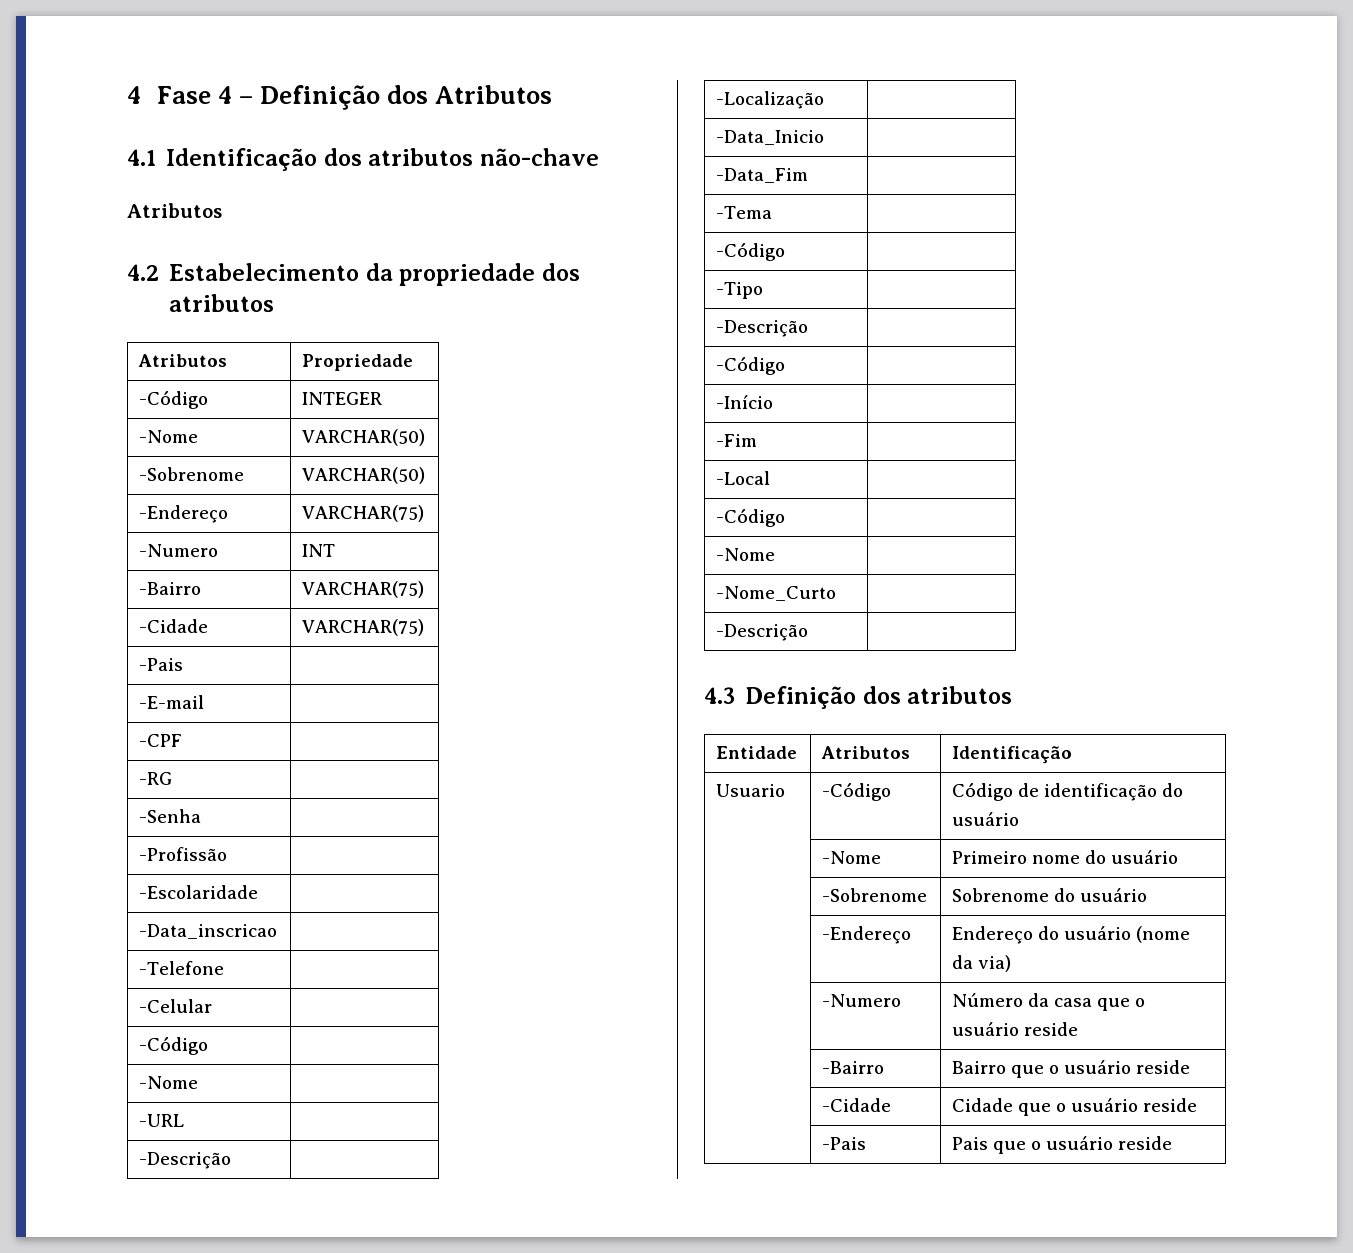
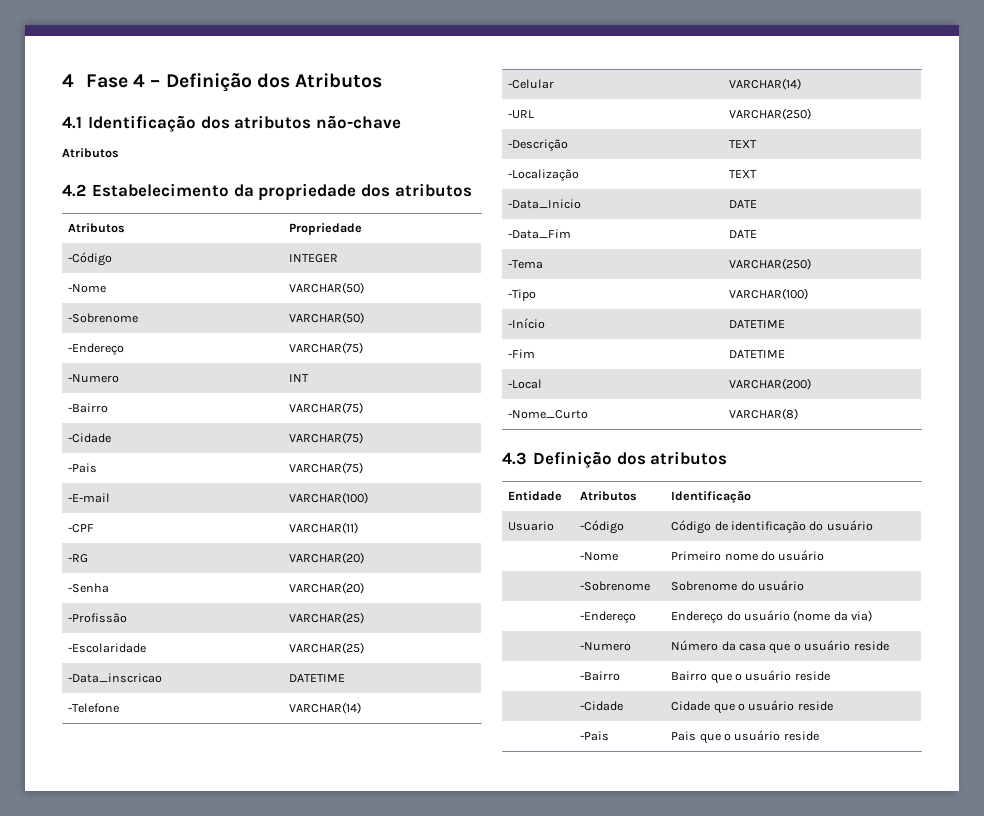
  -Cidade | VARCHAR(75)
- -Pais |
+ -Pais | VARCHAR(75)
- -E-mail |
+ -E-mail | VARCHAR(100)
- -CPF |
+ -CPF | VARCHAR(11)
- -RG |
+ -RG | VARCHAR(20)
- -Senha |
+ -Senha | VARCHAR(20)
- -Profissão |
+ -Profissão | VARCHAR(25)
- -Escolaridade |
+ -Escolaridade | VARCHAR(25)
- -Data_inscricao |
+ -Data_inscricao | DATETIME
- -Telefone |
+ -Telefone | VARCHAR(14)
- -Celular |
- -Código |
- -Nome |
+ -Celular | VARCHAR(14)
- -URL |
- -Descrição |
+ -URL | VARCHAR(250)
+ -Descrição | TEXT
- -Localização |
+ -Localização | TEXT
- -Data_Inicio |
+ -Data_Inicio | DATE
- -Data_Fim |
+ -Data_Fim | DATE
- -Tema |
- -Código |
+ -Tema | VARCHAR(250)
- -Tipo |
- -Descrição |
- -Código |
+ -Tipo | VARCHAR(100)
- -Início |
+ -Início | DATETIME
- -Fim |
+ -Fim | DATETIME
- -Local |
- -Código |
- -Nome |
+ -Local | VARCHAR(200)
- -Nome_Curto |
- -Descrição |
+ -Nome_Curto | VARCHAR(8)

